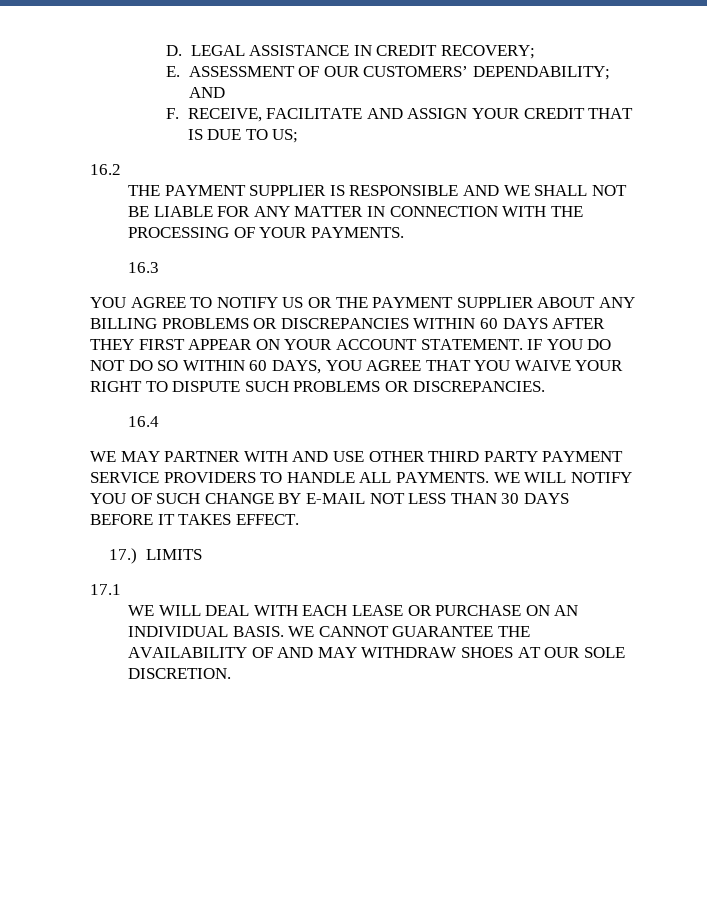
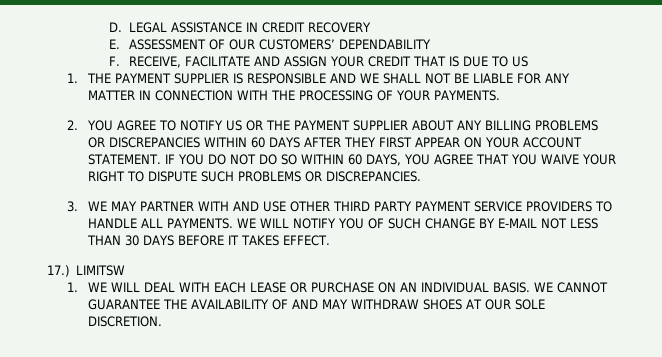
- D. LEGAL ASSISTANCE IN CREDIT RECOVERY;
+ D. LEGAL ASSISTANCE IN CREDIT RECOVERY
- E. ASSESSMENT OF OUR CUSTOMERS’ DEPENDABILITY; AND
+ E. ASSESSMENT OF OUR CUSTOMERS’ DEPENDABILITY
- F. RECEIVE, FACILITATE AND ASSIGN YOUR CREDIT THAT IS DUE TO US;
- 16.2
- THE PAYMENT SUPPLIER IS RESPONSIBLE AND WE SHALL NOT BE LIABLE FOR ANY MATTER IN CONNECTION WITH THE PROCESSING OF YOUR PAYMENTS.
+ F. RECEIVE, FACILITATE AND ASSIGN YOUR CREDIT THAT IS DUE TO US
+ 1. THE PAYMENT SUPPLIER IS RESPONSIBLE AND WE SHALL NOT BE LIABLE FOR ANY MATTER IN CONNECTION WITH THE PROCESSING OF YOUR PAYMENTS.
- 16.3
- YOU AGREE TO NOTIFY US OR THE PAYMENT SUPPLIER ABOUT ANY BILLING PROBLEMS OR DISCREPANCIES WITHIN 60 DAYS AFTER THEY FIRST APPEAR ON YOUR ACCOUNT STATEMENT.
+ 2. YOU AGREE TO NOTIFY US OR THE PAYMENT SUPPLIER ABOUT ANY BILLING PROBLEMS OR DISCREPANCIES WITHIN 60 DAYS AFTER THEY FIRST APPEAR ON YOUR ACCOUNT STATEMENT.
- 16.4
- WE MAY PARTNER WITH AND USE OTHER THIRD PARTY PAYMENT SERVICE PROVIDERS TO HANDLE ALL PAYMENTS.
+ 3. WE MAY PARTNER WITH AND USE OTHER THIRD PARTY PAYMENT SERVICE PROVIDERS TO HANDLE ALL PAYMENTS.
- 17.) LIMITS
- 17.1
- WE WILL DEAL WITH EACH LEASE OR PURCHASE ON AN INDIVIDUAL BASIS.
+ 17.) LIMITSW
+ 1. WE WILL DEAL WITH EACH LEASE OR PURCHASE ON AN INDIVIDUAL BASIS.

